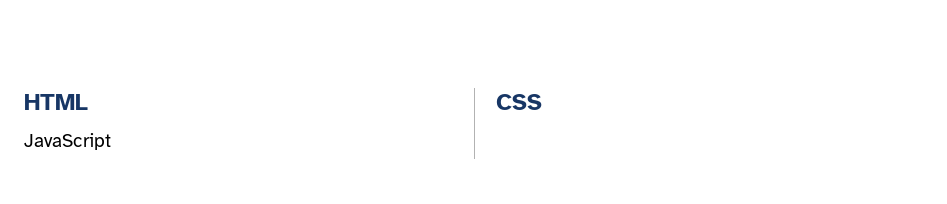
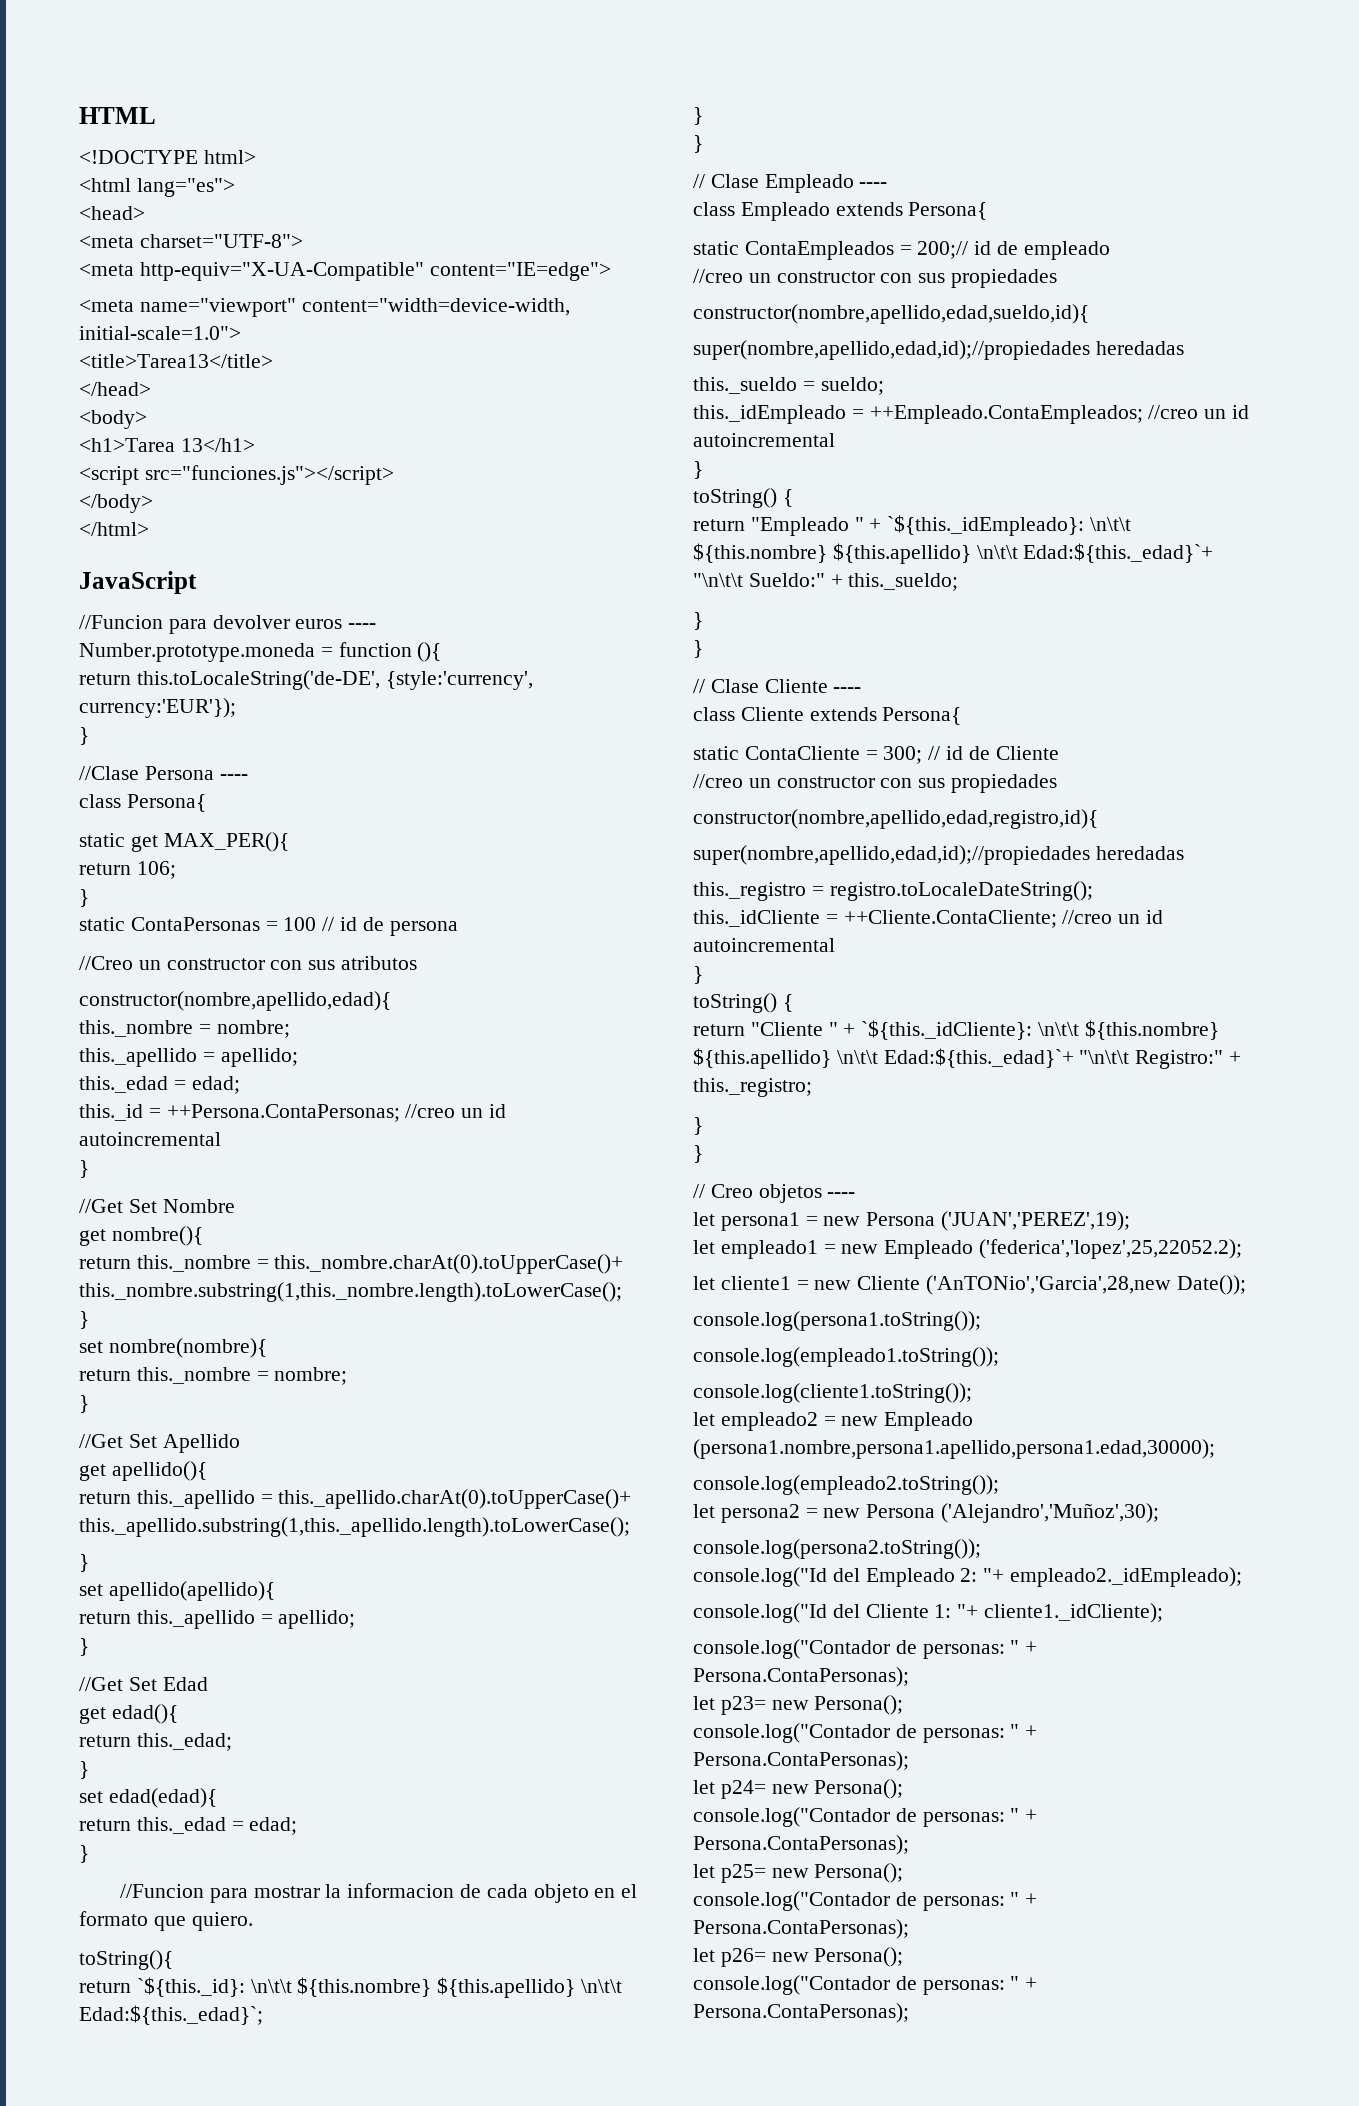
+ <!DOCTYPE html>
+ <html lang="es">
+ <head>
+ <meta charset="UTF-8">
+ <meta http-equiv="X-UA-Compatible" content="IE=edge">
+ <meta name="viewport" content="width=device-width, initial-scale=1.0">
+ <title>Tarea13</title>
+ </head>
+ <body>
+ <h1>Tarea 13</h1>
+ <script src="funciones.js"></script>
+ </body>
+ </html>
  JavaScript
- CSS
+ //Funcion para devolver euros ----
+ Number.prototype.moneda = function (){
+ return this.toLocaleString('de-DE', {style:'currency', currency:'EUR'});
+ }
+ //Clase Persona ----
+ class Persona{
+ static get MAX_PER(){
+ return 106;
+ }
+ static ContaPersonas = 100 // id de persona
+ //Creo un constructor con sus atributos
+ constructor(nombre,apellido,edad){
+ this._nombre = nombre;
+ this._apellido = apellido;
+ this._edad = edad;
+ this._id = ++Persona.ContaPersonas; //creo un id autoincremental
+ }
+ //Get Set Nombre
+ get nombre(){
+ return this._nombre = this._nombre.charAt(0).toUpperCase()+ this._nombre.substring(1,this._nombre.length).toLowerCase();
+ }
+ set nombre(nombre){
+ return this._nombre = nombre;
+ }
+ //Get Set Apellido
+ get apellido(){
+ return this._apellido = this._apellido.charAt(0).toUpperCase()+ this._apellido.substring(1,this._apellido.length).toLowerCase();
+ }
+ set apellido(apellido){
+ return this._apellido = apellido;
+ }
+ //Get Set Edad
+ get edad(){
+ return this._edad;
+ }
+ set edad(edad){
+ return this._edad = edad;
+ }
+ //Funcion para mostrar la informacion de cada objeto en el formato que quiero.
+ toString(){
+ return `${this._id}: \n\t\t ${this.nombre} ${this.apellido} \n\t\t Edad:${this._edad}`;
+ }
+ }
+ // Clase Empleado ----
+ class Empleado extends Persona{
+ static ContaEmpleados = 200;// id de empleado
+ //creo un constructor con sus propiedades
+ constructor(nombre,apellido,edad,sueldo,id){
+ super(nombre,apellido,edad,id);//propiedades heredadas
+ this._sueldo = sueldo;
+ this._idEmpleado = ++Empleado.ContaEmpleados; //creo un id autoincremental
+ }
+ toString() {
+ return "Empleado " + `${this._idEmpleado}: \n\t\t ${this.nombre} ${this.apellido} \n\t\t Edad:${this._edad}`+ "\n\t\t Sueldo:" + this._sueldo;
+ }
+ }
+ // Clase Cliente ----
+ class Cliente extends Persona{
+ static ContaCliente = 300; // id de Cliente
+ //creo un constructor con sus propiedades
+ constructor(nombre,apellido,edad,registro,id){
+ super(nombre,apellido,edad,id);//propiedades heredadas
+ this._registro = registro.toLocaleDateString();
+ this._idCliente = ++Cliente.ContaCliente; //creo un id autoincremental
+ }
+ toString() {
+ return "Cliente " + `${this._idCliente}: \n\t\t ${this.nombre} ${this.apellido} \n\t\t Edad:${this._edad}`+ "\n\t\t Registro:" + this._registro;
+ }
+ }
+ // Creo objetos ----
+ let persona1 = new Persona ('JUAN','PEREZ',19);
+ let empleado1 = new Empleado ('federica','lopez',25,22052.2);
+ let cliente1 = new Cliente ('AnTONio','Garcia',28,new Date());
+ console.log(persona1.toString());
+ console.log(empleado1.toString());
+ console.log(cliente1.toString());
+ let empleado2 = new Empleado (persona1.nombre,persona1.apellido,persona1.edad,30000);
+ console.log(empleado2.toString());
+ let persona2 = new Persona ('Alejandro','Muñoz',30);
+ console.log(persona2.toString());
+ console.log("Id del Empleado 2: "+ empleado2._idEmpleado);
+ console.log("Id del Cliente 1: "+ cliente1._idCliente);
+ console.log("Contador de personas: " + Persona.ContaPersonas);
+ let p23= new Persona();
+ console.log("Contador de personas: " + Persona.ContaPersonas);
+ let p24= new Persona();
+ console.log("Contador de personas: " + Persona.ContaPersonas);
+ let p25= new Persona();
+ console.log("Contador de personas: " + Persona.ContaPersonas);
+ let p26= new Persona();
+ console.log("Contador de personas: " + Persona.ContaPersonas);

